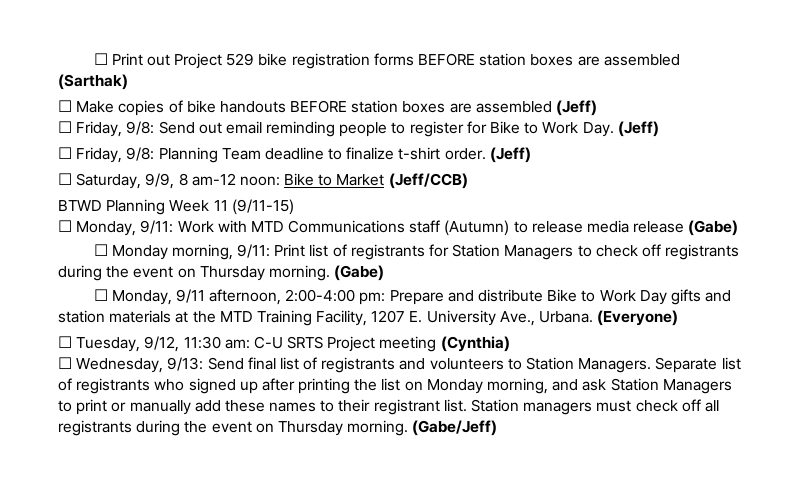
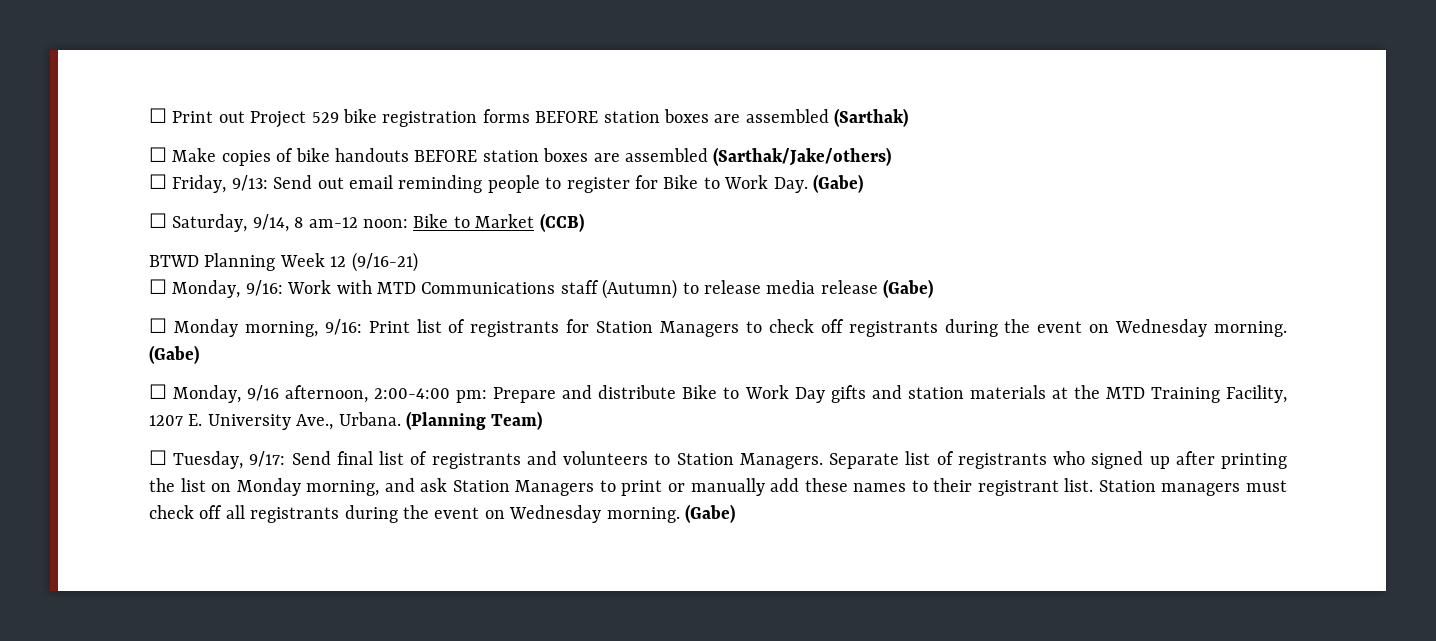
- ☐ Make copies of bike handouts BEFORE station boxes are assembled (Jeff)
- ☐ Friday, 9/8: Send out email reminding people to register for Bike to Work Day. (Jeff)
- ☐ Friday, 9/8: Planning Team deadline to finalize t-shirt order. (Jeff)
+ ☐ Make copies of bike handouts BEFORE station boxes are assembled (Sarthak/Jake/others)
+ ☐ Friday, 9/13: Send out email reminding people to register for Bike to Work Day. (Gabe)
- ☐ Saturday, 9/9, 8 am-12 noon: Bike to Market (Jeff/CCB)
+ ☐ Saturday, 9/14, 8 am-12 noon: Bike to Market (CCB)
- BTWD Planning Week 11 (9/11-15)
- ☐ Monday, 9/11: Work with MTD Communications staff (Autumn) to release media release (Gabe)
+ BTWD Planning Week 12 (9/16-21)
+ ☐ Monday, 9/16: Work with MTD Communications staff (Autumn) to release media release (Gabe)
- ☐ Monday morning, 9/11: Print list of registrants for Station Managers to check off registrants during the event on Thursday morning.
+ ☐ Monday morning, 9/16: Print list of registrants for Station Managers to check off registrants during the event on Wednesday morning.
- ☐ Monday, 9/11 afternoon, 2:00-4:00 pm: Prepare and distribute Bike to Work Day gifts and station materials at the MTD Training Facility, 1207 E. University Ave., Urbana.
+ ☐ Monday, 9/16 afternoon, 2:00-4:00 pm: Prepare and distribute Bike to Work Day gifts and station materials at the MTD Training Facility, 1207 E. University Ave., Urbana.
- (Everyone)
+ (Planning Team)
- ☐ Tuesday, 9/12, 11:30 am: C-U SRTS Project meeting (Cynthia)
- ☐ Wednesday, 9/13: Send final list of registrants and volunteers to Station Managers.
+ ☐ Tuesday, 9/17: Send final list of registrants and volunteers to Station Managers.
- Station managers must check off all registrants during the event on Thursday morning. (Gabe/Jeff)
+ Station managers must check off all registrants during the event on Wednesday morning. (Gabe)

